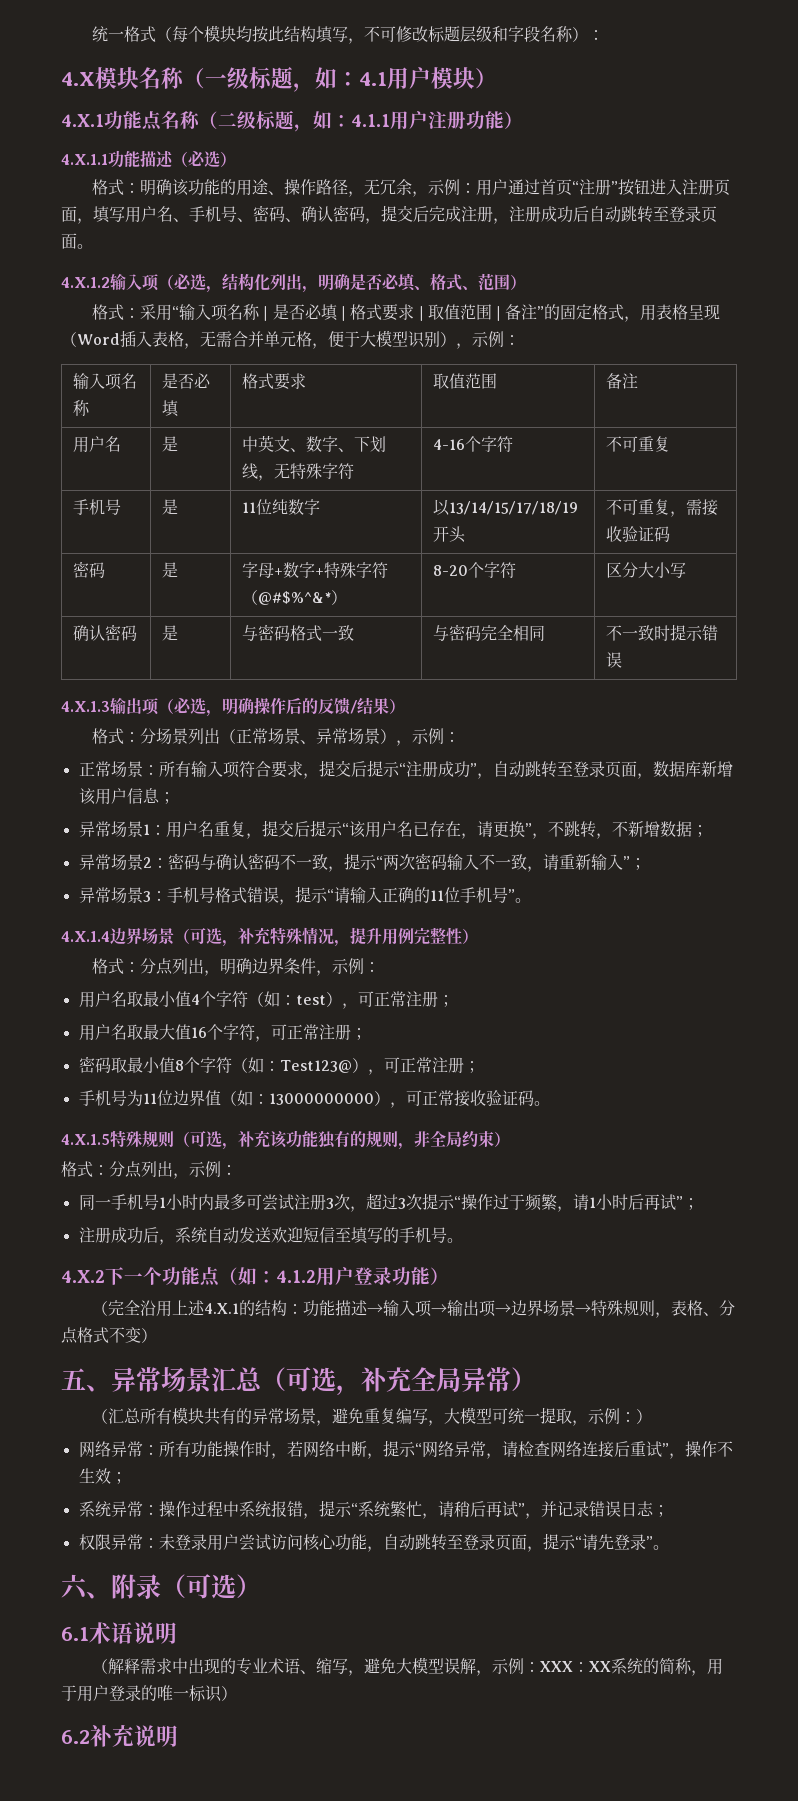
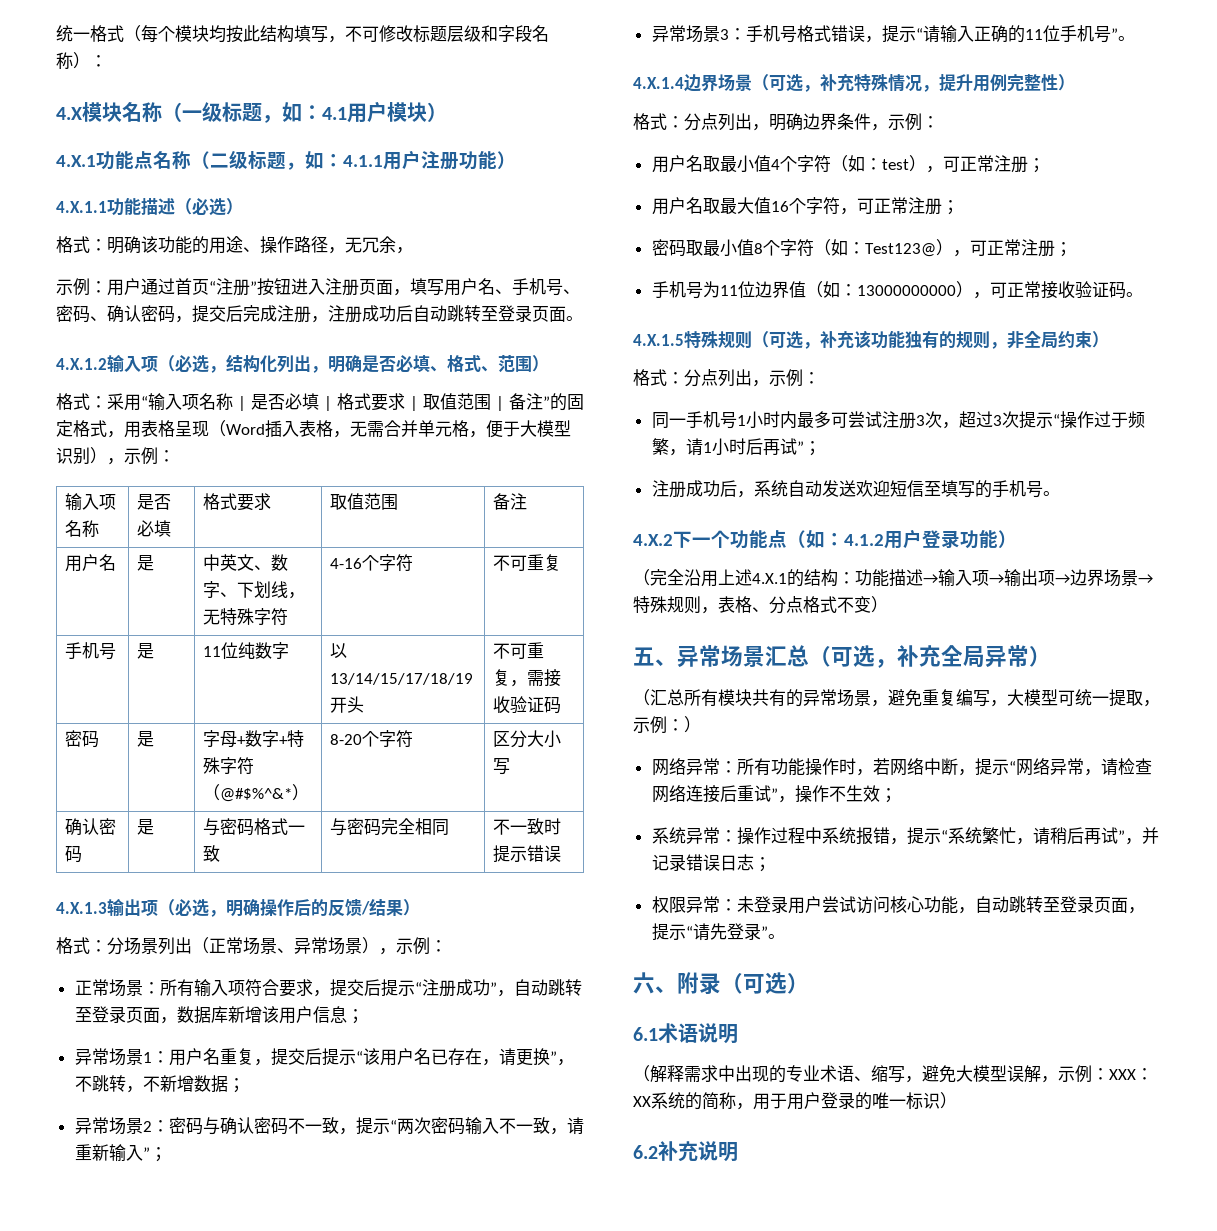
- 格式：明确该功能的用途、操作路径，无冗余，示例：用户通过首页“注册”按钮进入注册页面，填写用户名、手机号、密码、确认密码，提交后完成注册，注册成功后自动跳转至登录页面。
+ 格式：明确该功能的用途、操作路径，无冗余，
+ 示例：用户通过首页“注册”按钮进入注册页面，填写用户名、手机号、密码、确认密码，提交后完成注册，注册成功后自动跳转至登录页面。

